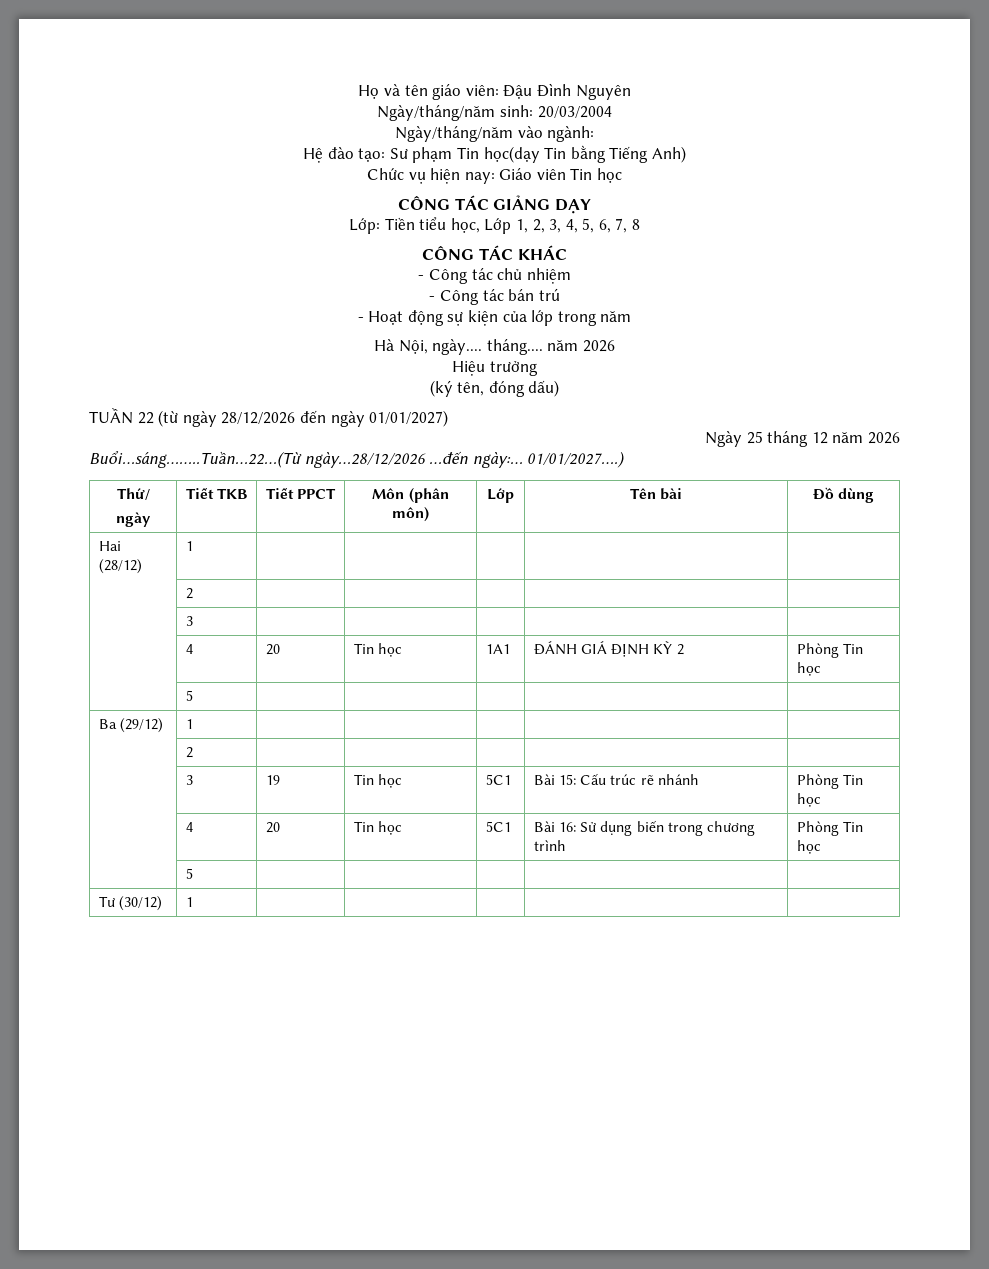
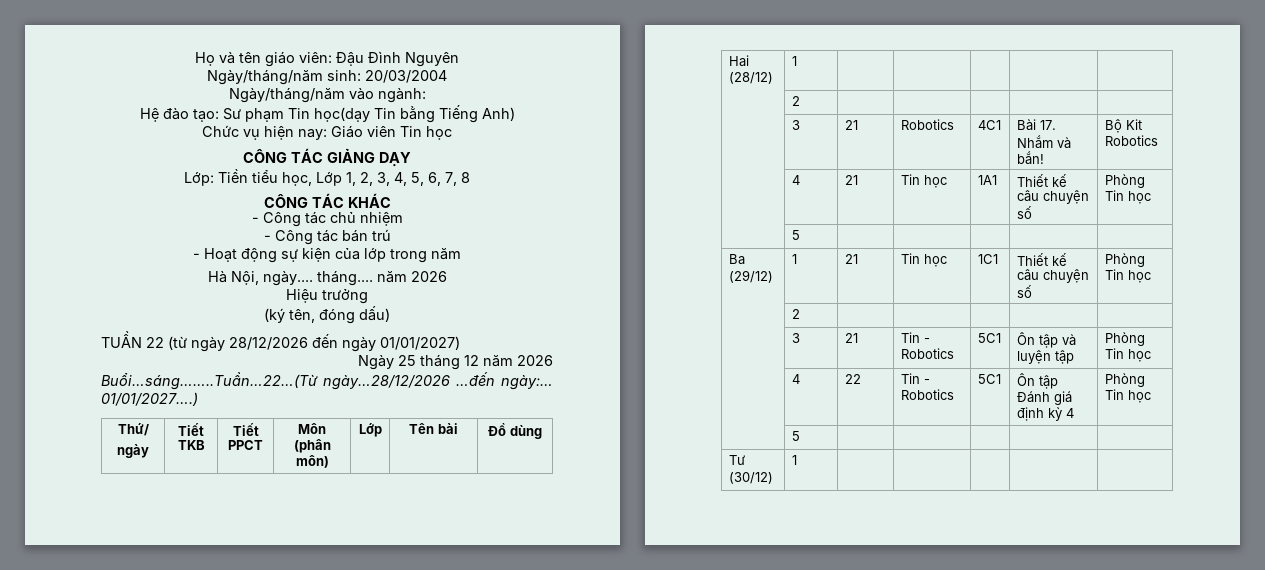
- | 3 | | | | |
- | 4 | 20 | Tin học | 1A1 | ĐÁNH GIÁ ĐỊNH KỲ 2 | Phòng Tin học
+ | 3 | 21 | Robotics | 4C1 | Bài 17. Nhắm và bắn! | Bộ Kit Robotics
+ | 4 | 21 | Tin học | 1A1 | Thiết kế câu chuyện số | Phòng Tin học
- Ba (29/12) | 1 | | | | |
+ Ba (29/12) | 1 | 21 | Tin học | 1C1 | Thiết kế câu chuyện số | Phòng Tin học
  | 2 | | | | |
- | 3 | 19 | Tin học | 5C1 | Bài 15: Cấu trúc rẽ nhánh | Phòng Tin học
+ | 3 | 21 | Tin - Robotics | 5C1 | Ôn tập và luyện tập | Phòng Tin học
- | 4 | 20 | Tin học | 5C1 | Bài 16: Sử dụng biến trong chương trình | Phòng Tin học
+ | 4 | 22 | Tin - Robotics | 5C1 | Ôn tập Đánh giá định kỳ 4 | Phòng Tin học

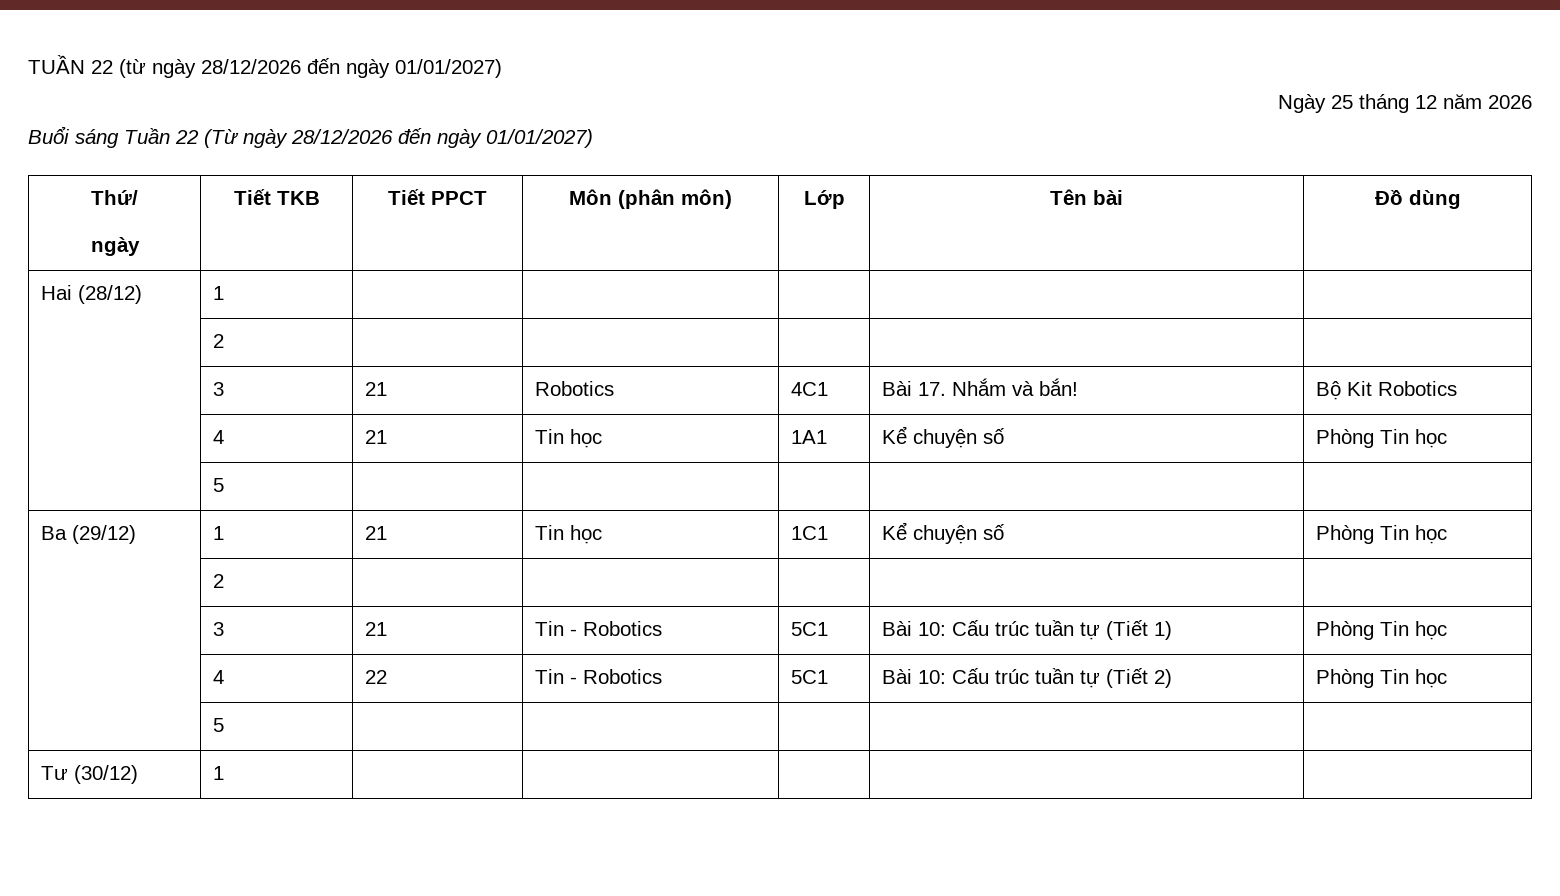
- Họ và tên giáo viên: Đậu Đình Nguyên
- Ngày/tháng/năm sinh: 20/03/2004
- Ngày/tháng/năm vào ngành:
- Hệ đào tạo: Sư phạm Tin học(dạy Tin bằng Tiếng Anh)
- Chức vụ hiện nay: Giáo viên Tin học
- CÔNG TÁC GIẢNG DẠY
- Lớp: Tiền tiểu học, Lớp 1, 2, 3, 4, 5, 6, 7, 8
- CÔNG TÁC KHÁC
- - Công tác chủ nhiệm
- - Công tác bán trú
- - Hoạt động sự kiện của lớp trong năm
- Hà Nội, ngày.... tháng.... năm 2026
- Hiệu trưởng
- (ký tên, đóng dấu)
- Buổi…sáng……..Tuần…22…(Từ ngày…28/12/2026 …đến ngày:… 01/01/2027….)
+ Buổi sáng Tuần 22 (Từ ngày 28/12/2026 đến ngày 01/01/2027)
- | 4 | 21 | Tin học | 1A1 | Thiết kế câu chuyện số | Phòng Tin học
+ | 4 | 21 | Tin học | 1A1 | Kể chuyện số | Phòng Tin học
- Ba (29/12) | 1 | 21 | Tin học | 1C1 | Thiết kế câu chuyện số | Phòng Tin học
+ Ba (29/12) | 1 | 21 | Tin học | 1C1 | Kể chuyện số | Phòng Tin học
- | 3 | 21 | Tin - Robotics | 5C1 | Ôn tập và luyện tập | Phòng Tin học
+ | 3 | 21 | Tin - Robotics | 5C1 | Bài 10: Cấu trúc tuần tự (Tiết 1) | Phòng Tin học
- | 4 | 22 | Tin - Robotics | 5C1 | Ôn tập Đánh giá định kỳ 4 | Phòng Tin học
+ | 4 | 22 | Tin - Robotics | 5C1 | Bài 10: Cấu trúc tuần tự (Tiết 2) | Phòng Tin học

